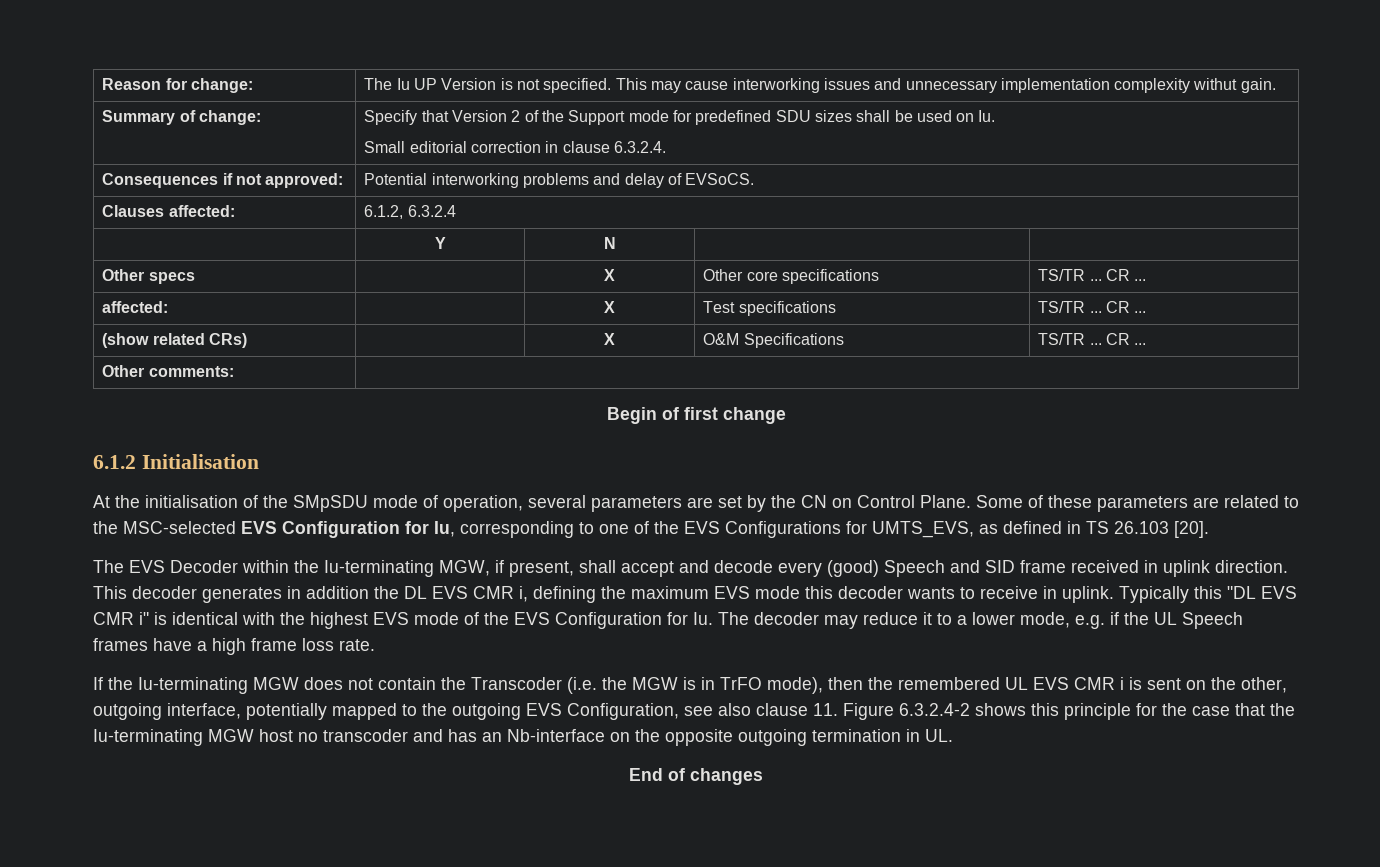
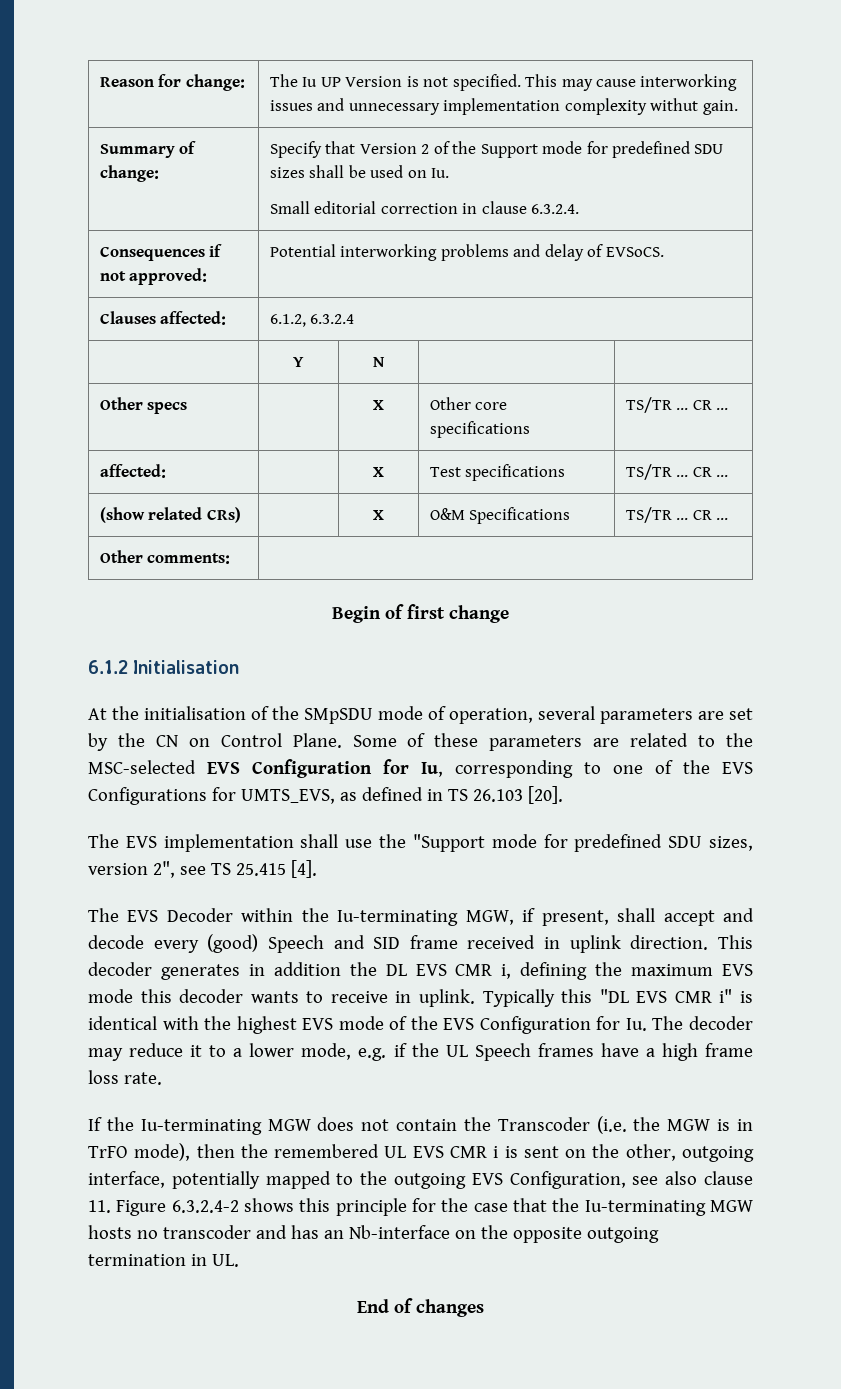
+ The EVS implementation shall use the "Support mode for predefined SDU sizes, version 2", see TS 25.415 [4].
- If the Iu-terminating MGW does not contain the Transcoder (i.e. the MGW is in TrFO mode), then the remembered UL EVS CMR i is sent on the other, outgoing interface, potentially mapped to the outgoing EVS Configuration, see also clause 11. Figure 6.3.2.4-2 shows this principle for the case that the Iu-terminating MGW host no transcoder and has an Nb-interface on the opposite outgoing termination in UL.
+ If the Iu-terminating MGW does not contain the Transcoder (i.e. the MGW is in TrFO mode), then the remembered UL EVS CMR i is sent on the other, outgoing interface, potentially mapped to the outgoing EVS Configuration, see also clause 11. Figure 6.3.2.4-2 shows this principle for the case that the Iu-terminating MGW hosts no transcoder and has an Nb-interface on the opposite outgoing termination in UL.

